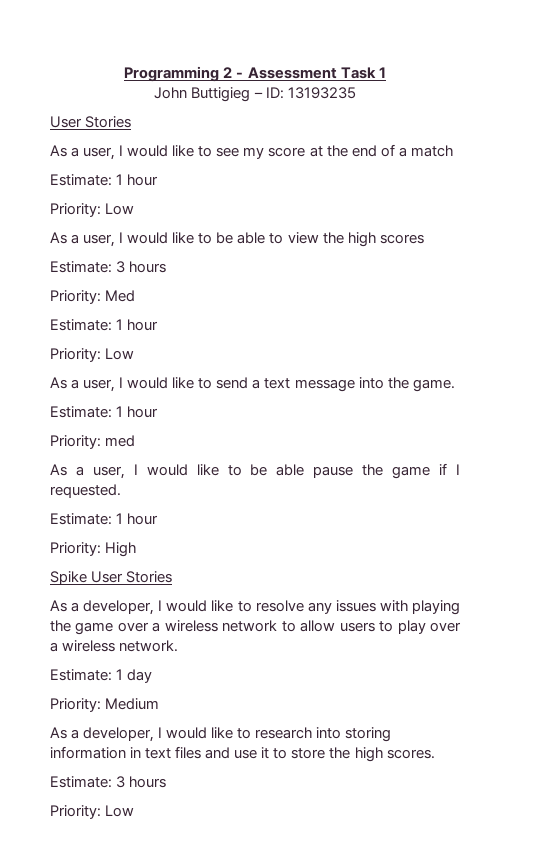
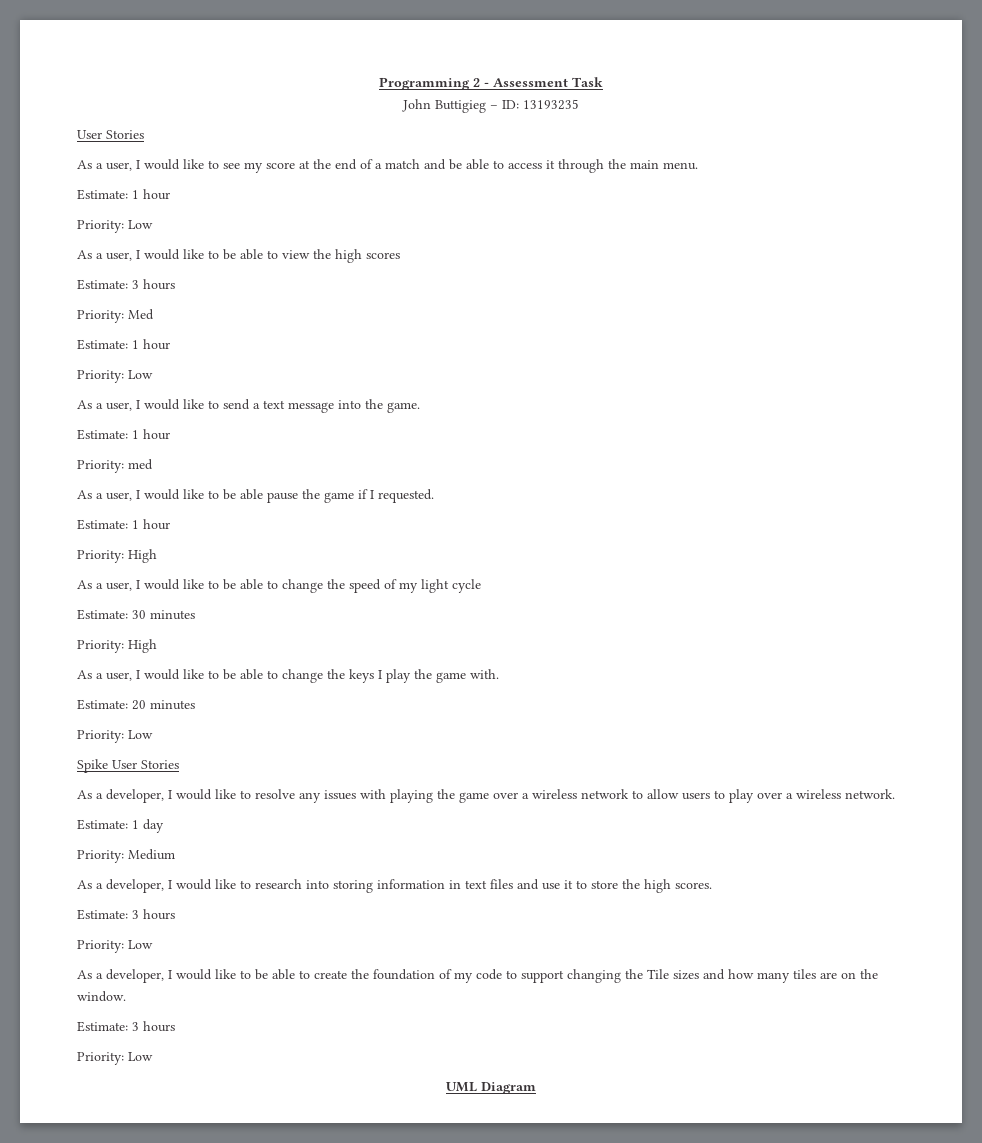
- Programming 2 - Assessment Task 1
+ Programming 2 - Assessment Task
- As a user, I would like to see my score at the end of a match
+ As a user, I would like to see my score at the end of a match and be able to access it through the main menu.
+ As a user, I would like to be able to change the speed of my light cycle
+ Estimate: 30 minutes
+ Priority: High
+ As a user, I would like to be able to change the keys I play the game with.
+ Estimate: 20 minutes
+ Priority: Low
+ As a developer, I would like to be able to create the foundation of my code to support changing the Tile sizes and how many tiles are on the window.
+ Estimate: 3 hours
+ Priority: Low
+ UML Diagram

